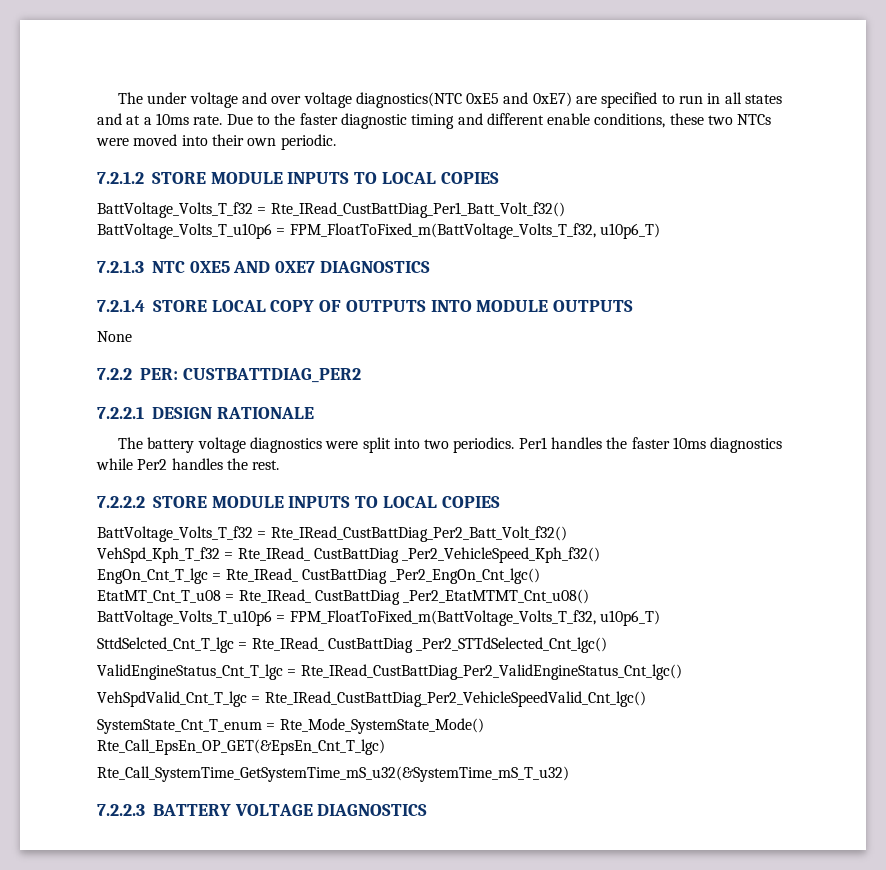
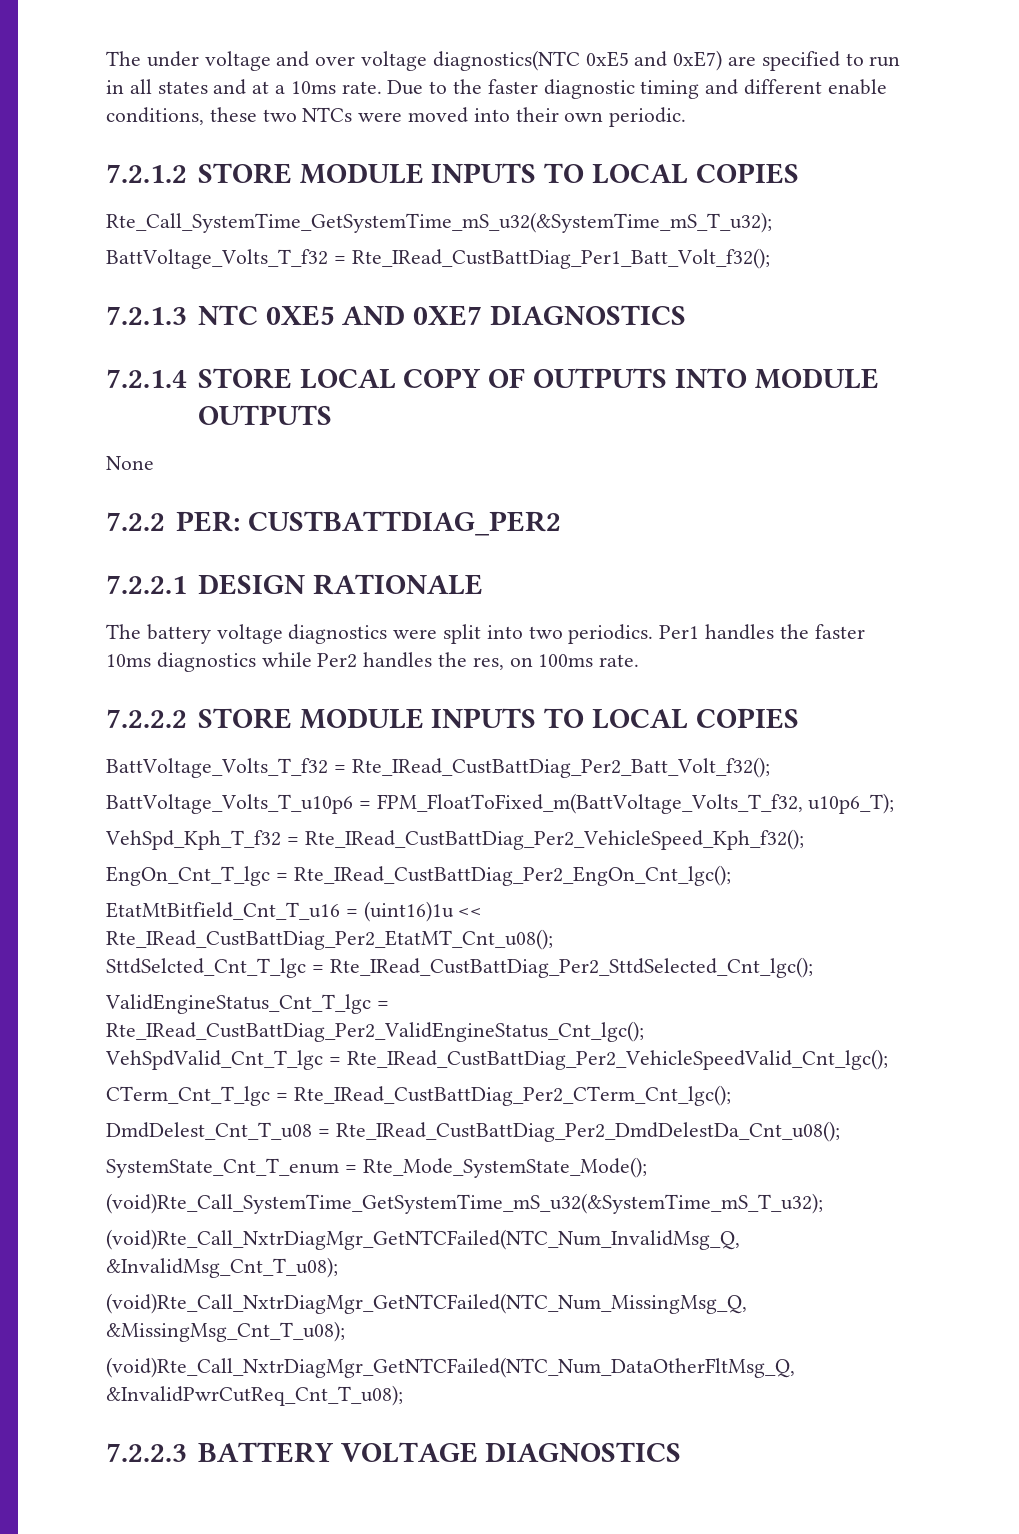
- BattVoltage_Volts_T_f32 = Rte_IRead_CustBattDiag_Per1_Batt_Volt_f32()
- BattVoltage_Volts_T_u10p6 = FPM_FloatToFixed_m(BattVoltage_Volts_T_f32, u10p6_T)
+ Rte_Call_SystemTime_GetSystemTime_mS_u32(&SystemTime_mS_T_u32);
+ BattVoltage_Volts_T_f32 = Rte_IRead_CustBattDiag_Per1_Batt_Volt_f32();
- Per1 handles the faster 10ms diagnostics while Per2 handles the rest.
+ Per1 handles the faster 10ms diagnostics while Per2 handles the res, on 100ms rate.
- BattVoltage_Volts_T_f32 = Rte_IRead_CustBattDiag_Per2_Batt_Volt_f32()
- VehSpd_Kph_T_f32 = Rte_IRead_ CustBattDiag _Per2_VehicleSpeed_Kph_f32()
- EngOn_Cnt_T_lgc = Rte_IRead_ CustBattDiag _Per2_EngOn_Cnt_lgc()
- EtatMT_Cnt_T_u08 = Rte_IRead_ CustBattDiag _Per2_EtatMTMT_Cnt_u08()
- BattVoltage_Volts_T_u10p6 = FPM_FloatToFixed_m(BattVoltage_Volts_T_f32, u10p6_T)
+ BattVoltage_Volts_T_f32 = Rte_IRead_CustBattDiag_Per2_Batt_Volt_f32();
+ BattVoltage_Volts_T_u10p6 = FPM_FloatToFixed_m(BattVoltage_Volts_T_f32, u10p6_T);
+ VehSpd_Kph_T_f32 = Rte_IRead_CustBattDiag_Per2_VehicleSpeed_Kph_f32();
+ EngOn_Cnt_T_lgc = Rte_IRead_CustBattDiag_Per2_EngOn_Cnt_lgc();
+ EtatMtBitfield_Cnt_T_u16 = (uint16)1u << Rte_IRead_CustBattDiag_Per2_EtatMT_Cnt_u08();
- SttdSelcted_Cnt_T_lgc = Rte_IRead_ CustBattDiag _Per2_STTdSelected_Cnt_lgc()
+ SttdSelcted_Cnt_T_lgc = Rte_IRead_CustBattDiag_Per2_SttdSelected_Cnt_lgc();
- ValidEngineStatus_Cnt_T_lgc = Rte_IRead_CustBattDiag_Per2_ValidEngineStatus_Cnt_lgc()
+ ValidEngineStatus_Cnt_T_lgc = Rte_IRead_CustBattDiag_Per2_ValidEngineStatus_Cnt_lgc();
- VehSpdValid_Cnt_T_lgc = Rte_IRead_CustBattDiag_Per2_VehicleSpeedValid_Cnt_lgc()
- SystemState_Cnt_T_enum = Rte_Mode_SystemState_Mode()
- Rte_Call_EpsEn_OP_GET(&EpsEn_Cnt_T_lgc)
- Rte_Call_SystemTime_GetSystemTime_mS_u32(&SystemTime_mS_T_u32)
+ VehSpdValid_Cnt_T_lgc = Rte_IRead_CustBattDiag_Per2_VehicleSpeedValid_Cnt_lgc();
+ CTerm_Cnt_T_lgc = Rte_IRead_CustBattDiag_Per2_CTerm_Cnt_lgc();
+ DmdDelest_Cnt_T_u08 = Rte_IRead_CustBattDiag_Per2_DmdDelestDa_Cnt_u08();
+ SystemState_Cnt_T_enum = Rte_Mode_SystemState_Mode();
+ (void)Rte_Call_SystemTime_GetSystemTime_mS_u32(&SystemTime_mS_T_u32);
+ (void)Rte_Call_NxtrDiagMgr_GetNTCFailed(NTC_Num_InvalidMsg_Q, &InvalidMsg_Cnt_T_u08);
+ (void)Rte_Call_NxtrDiagMgr_GetNTCFailed(NTC_Num_MissingMsg_Q, &MissingMsg_Cnt_T_u08);
+ (void)Rte_Call_NxtrDiagMgr_GetNTCFailed(NTC_Num_DataOtherFltMsg_Q, &InvalidPwrCutReq_Cnt_T_u08);

